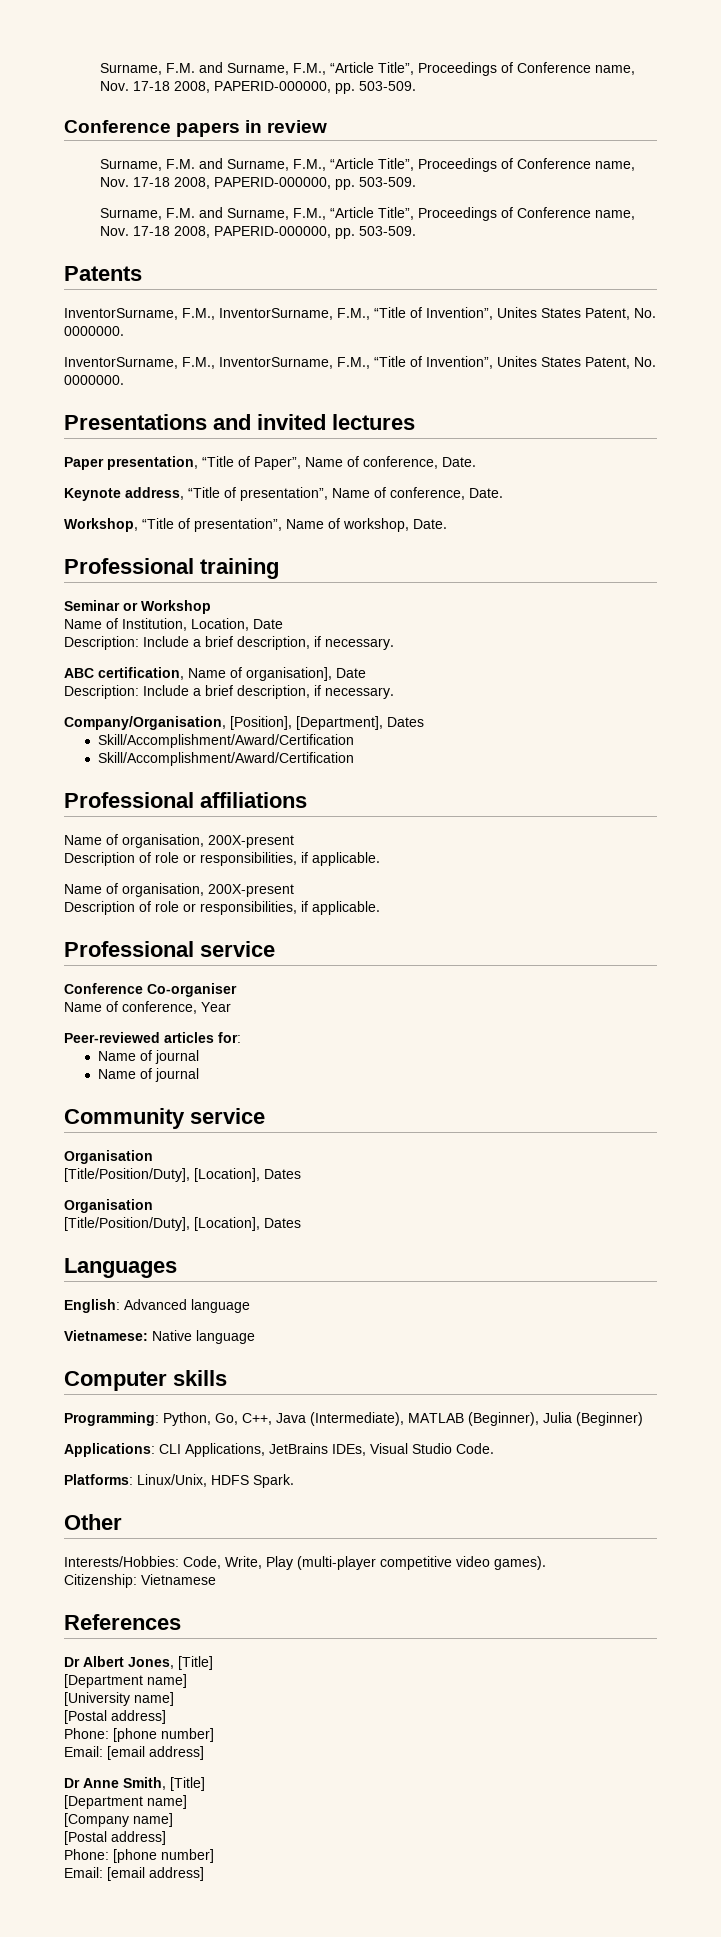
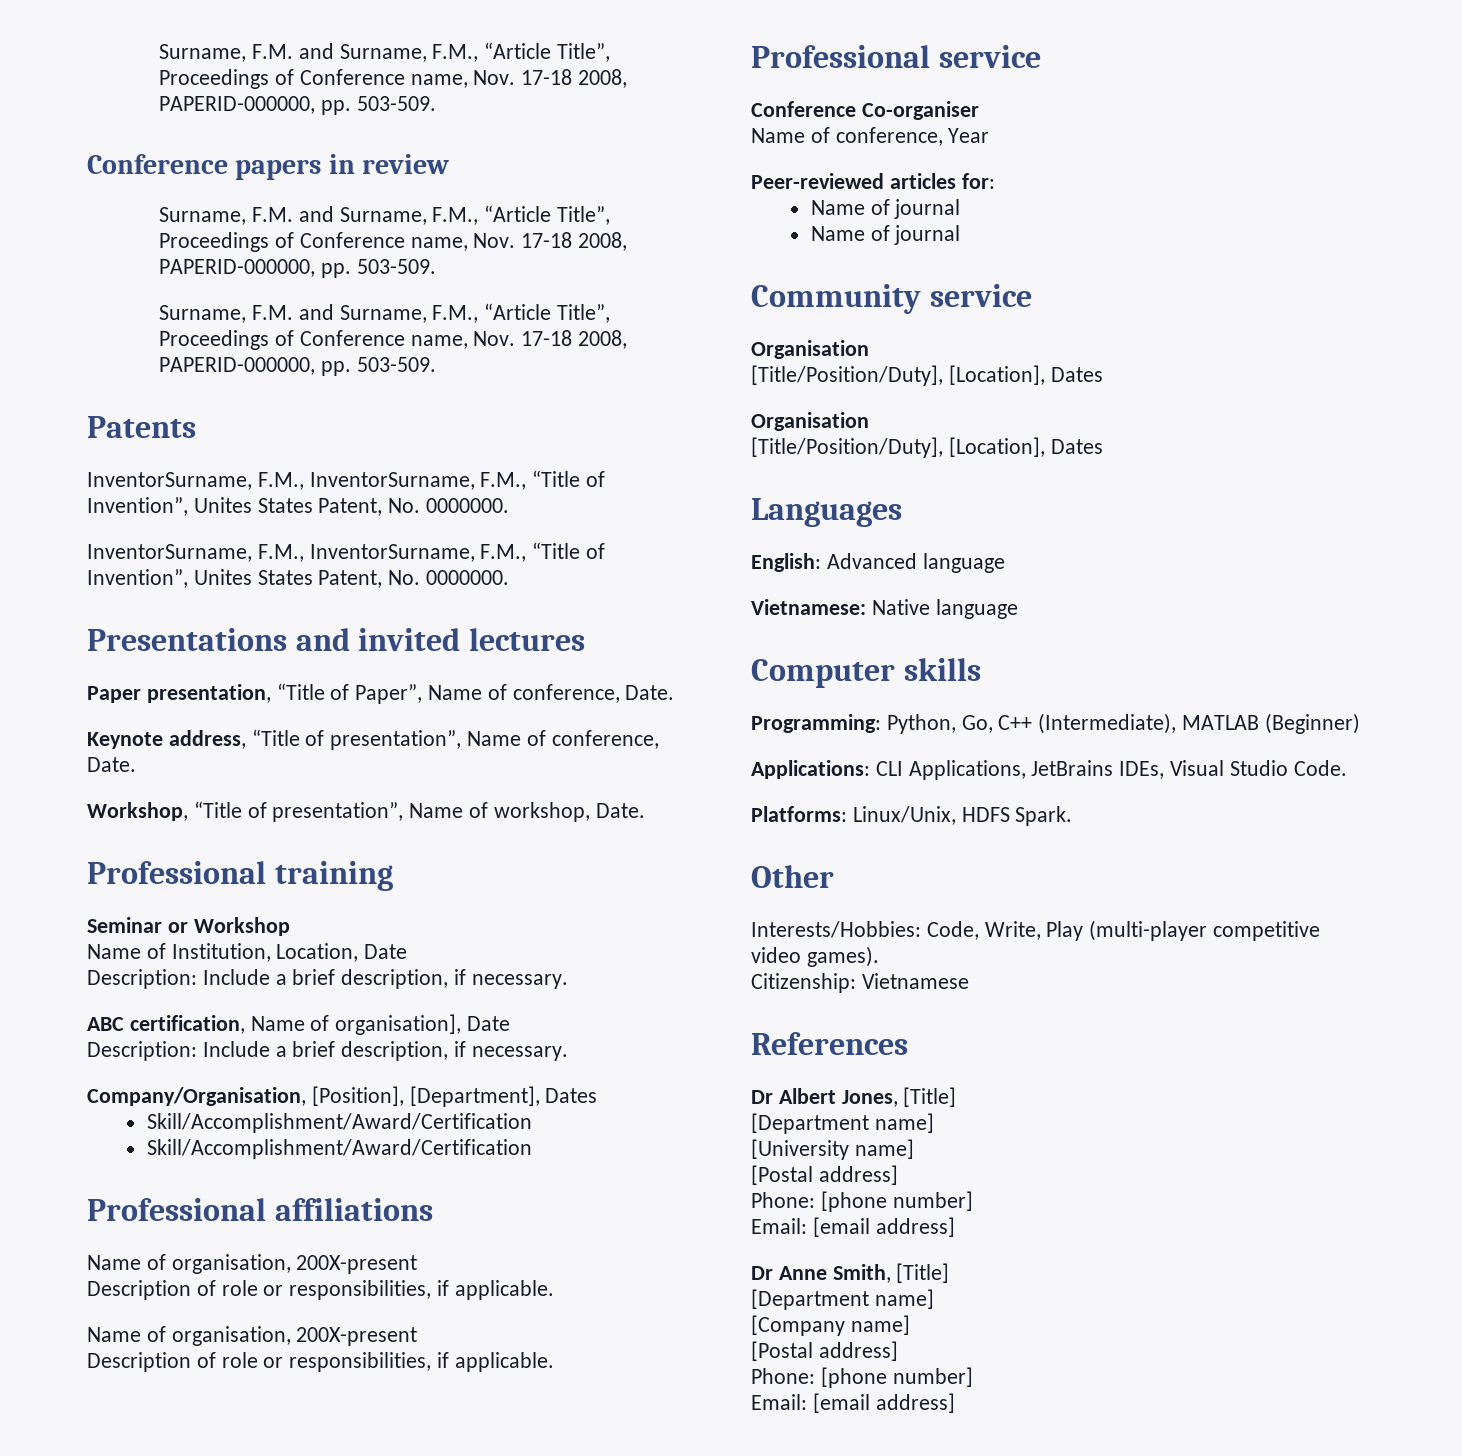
- Programming: Python, Go, C++, Java (Intermediate), MATLAB (Beginner), Julia (Beginner)
+ Programming: Python, Go, C++ (Intermediate), MATLAB (Beginner)

